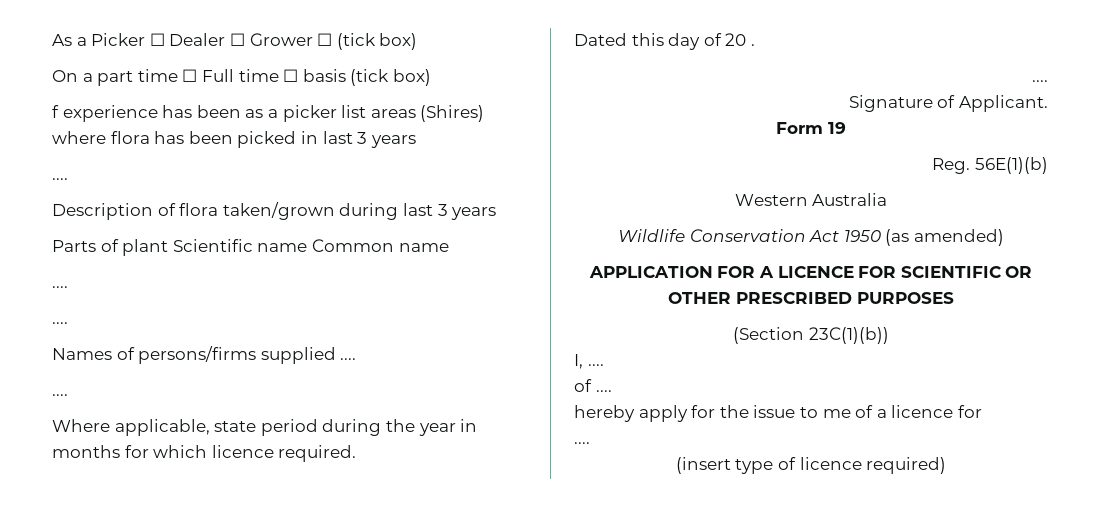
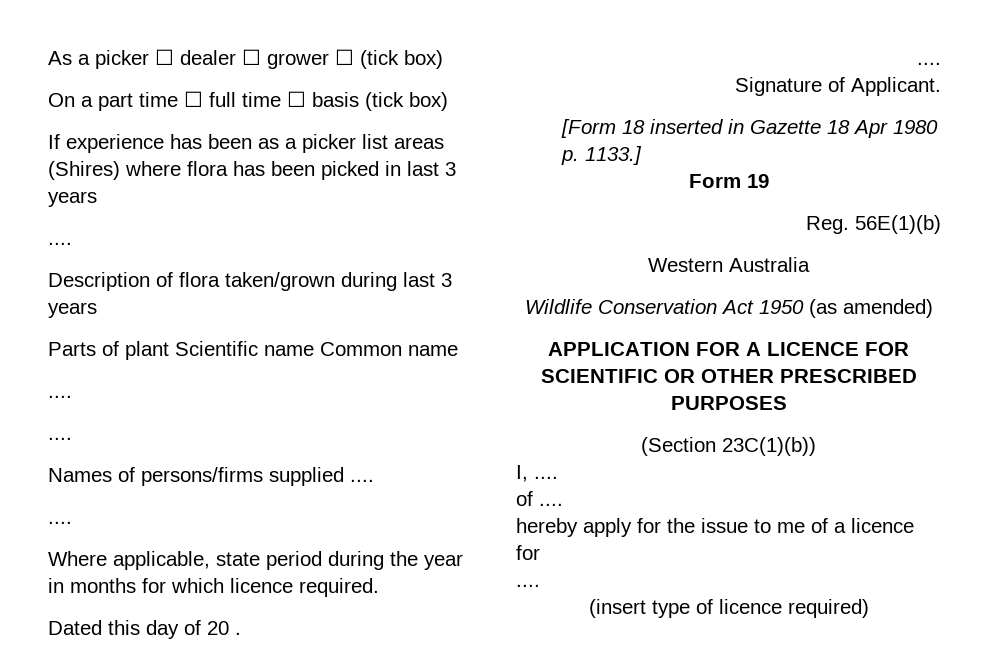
- As a Picker ☐ Dealer ☐ Grower ☐ (tick box)
+ As a picker ☐ dealer ☐ grower ☐ (tick box)
- On a part time ☐ Full time ☐ basis (tick box)
+ On a part time ☐ full time ☐ basis (tick box)
- f experience has been as a picker list areas (Shires) where flora has been picked in last 3 years
+ If experience has been as a picker list areas (Shires) where flora has been picked in last 3 years
+ [Form 18 inserted in Gazette 18 Apr 1980 p. 1133.]

